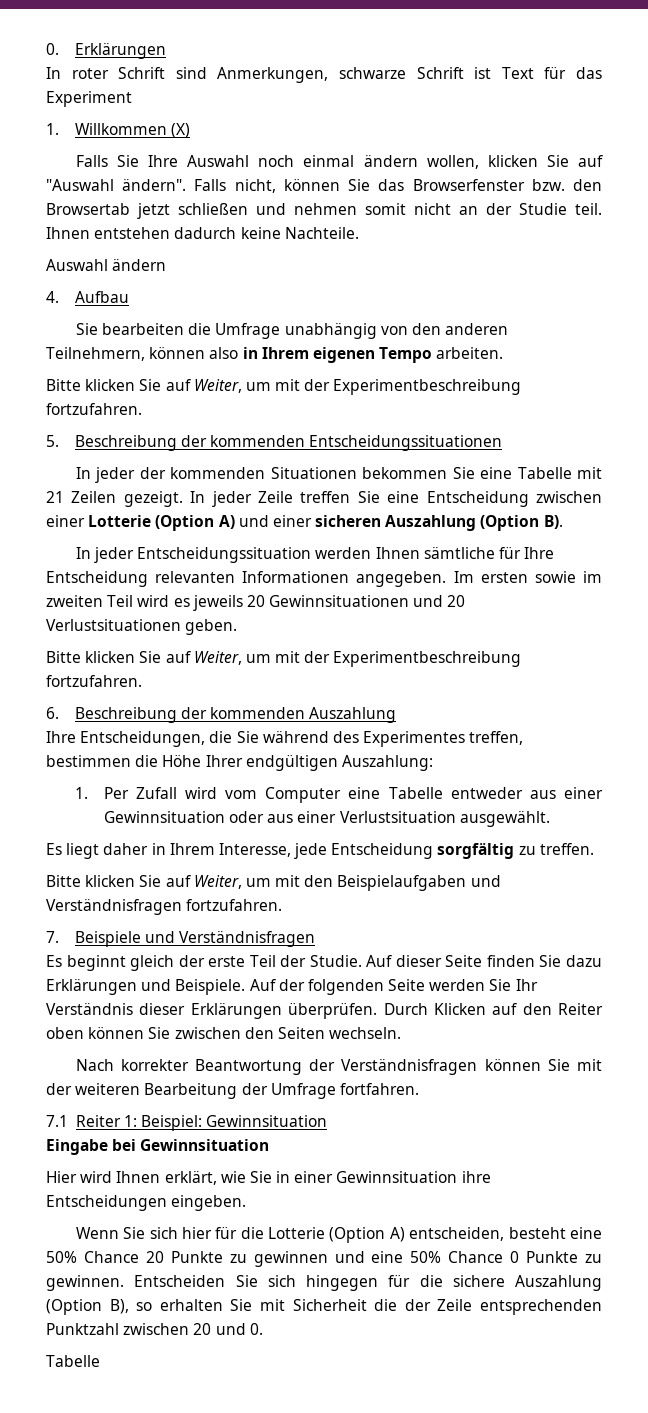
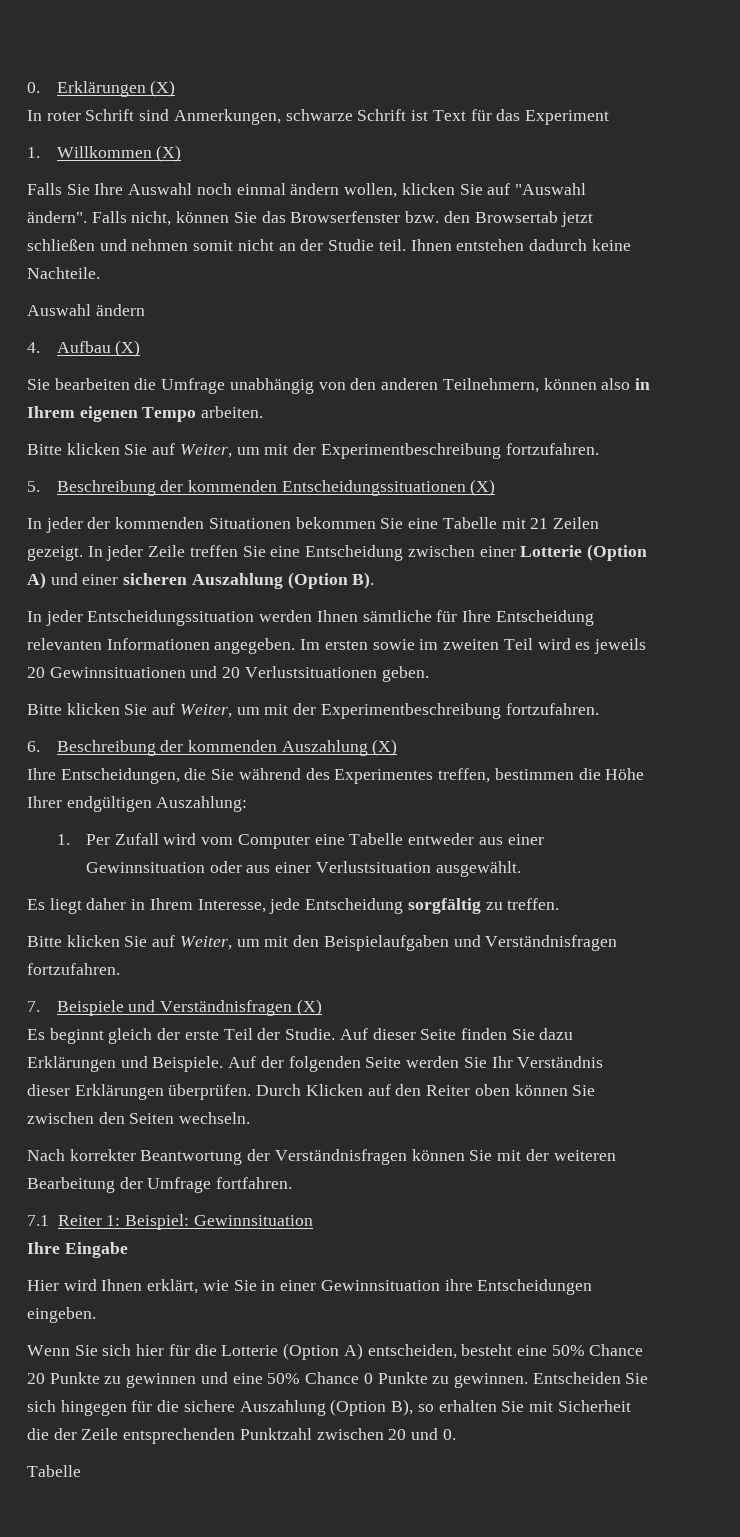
- 0. Erklärungen
+ 0. Erklärungen (X)
- 4. Aufbau
+ 4. Aufbau (X)
- 5. Beschreibung der kommenden Entscheidungssituationen
+ 5. Beschreibung der kommenden Entscheidungssituationen (X)
- 6. Beschreibung der kommenden Auszahlung
+ 6. Beschreibung der kommenden Auszahlung (X)
- 7. Beispiele und Verständnisfragen
+ 7. Beispiele und Verständnisfragen (X)
- Eingabe bei Gewinnsituation
+ Ihre Eingabe

